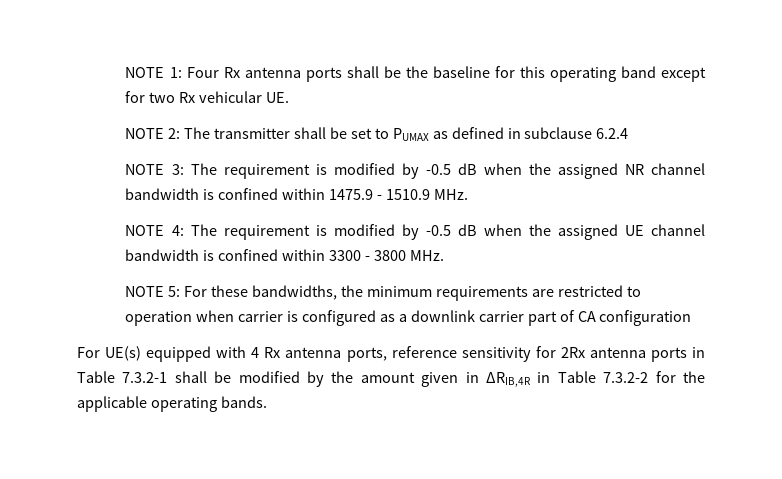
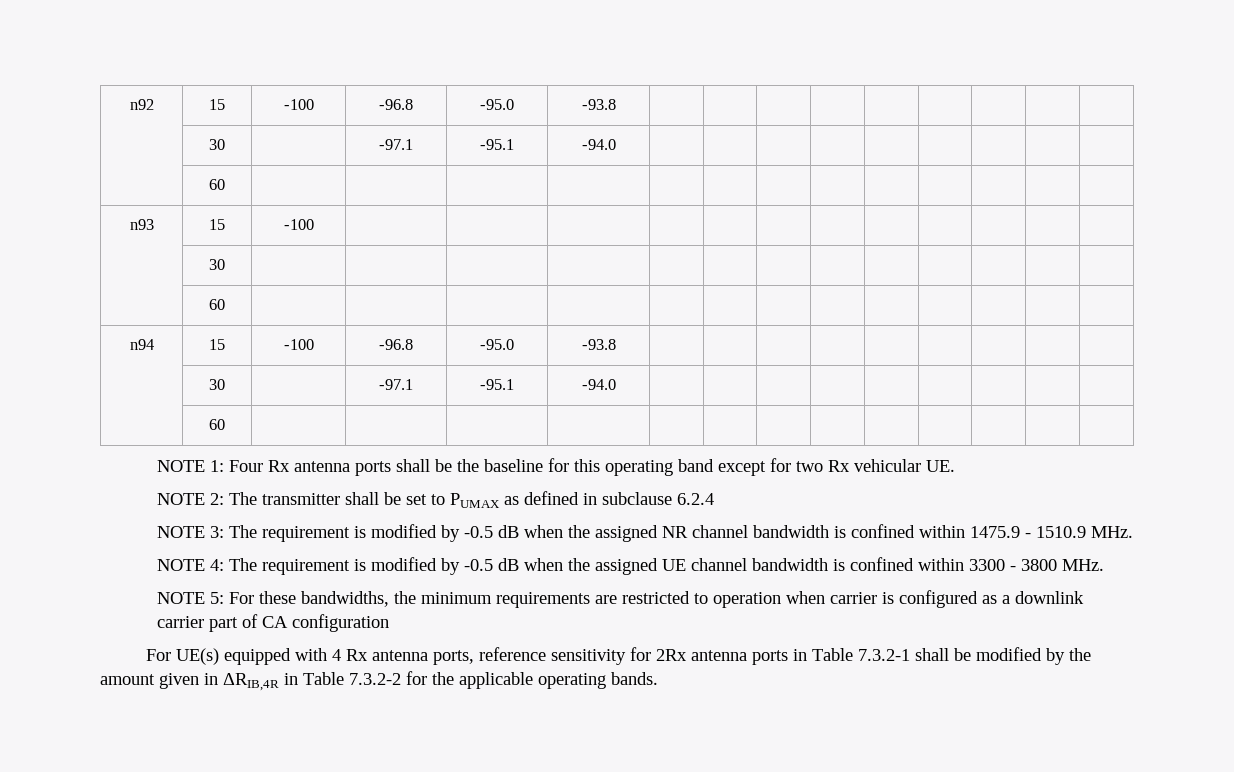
+ n92 | 15 | -100 | -96.8 | -95.0 | -93.8 | | | | | | | | |
+ | 30 | | -97.1 | -95.1 | -94.0 | | | | | | | | |
+ | 60 | | | | | | | | | | | | |
+ n93 | 15 | -100 | | | | | | | | | | | |
+ | 30 | | | | | | | | | | | | |
+ | 60 | | | | | | | | | | | | |
+ n94 | 15 | -100 | -96.8 | -95.0 | -93.8 | | | | | | | | |
+ | 30 | | -97.1 | -95.1 | -94.0 | | | | | | | | |
+ | 60 | | | | | | | | | | | | |

